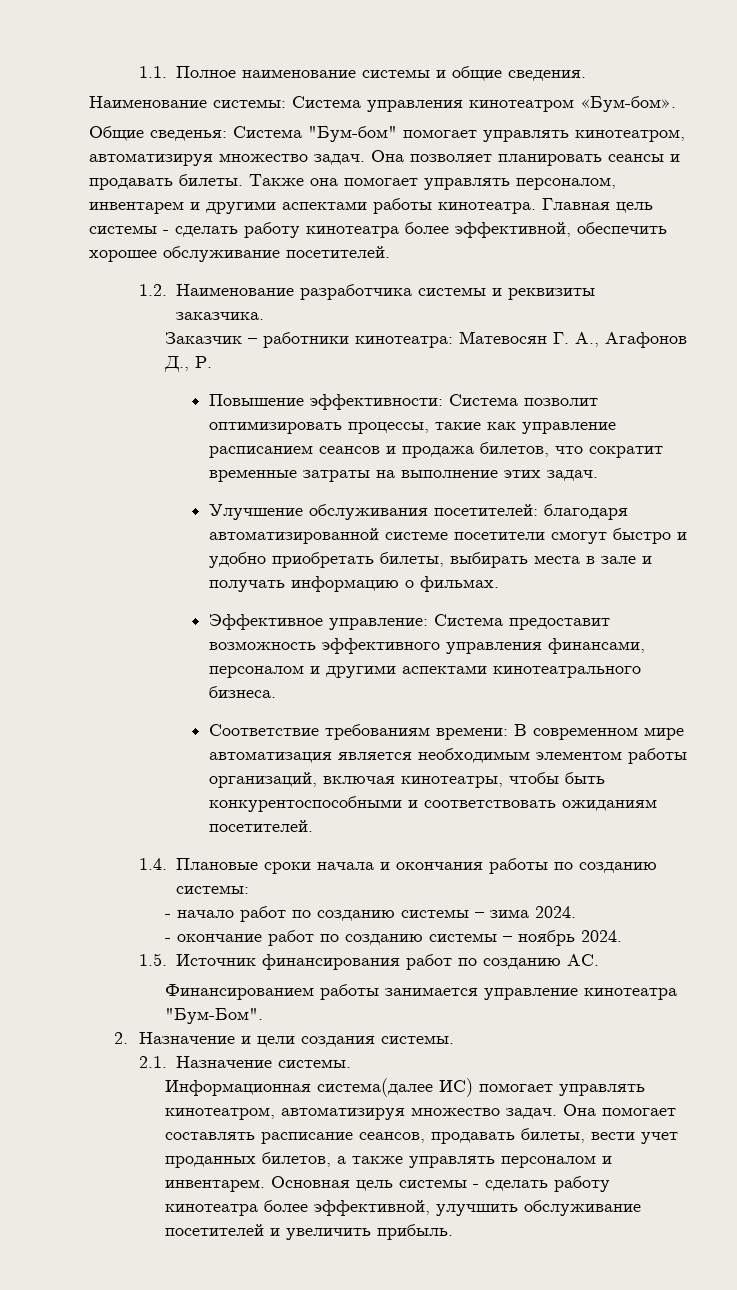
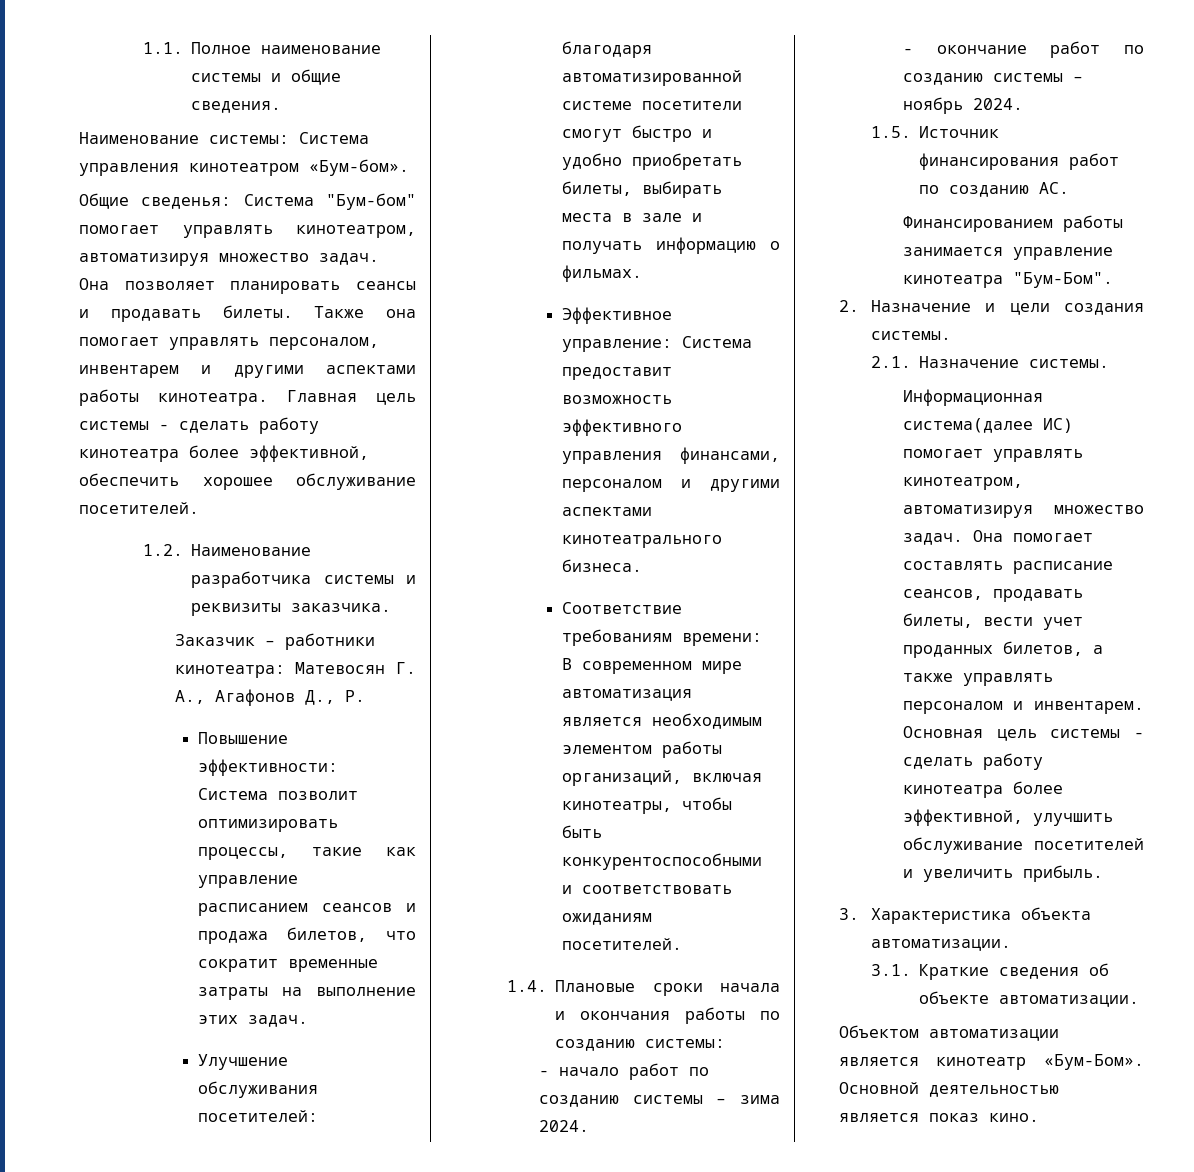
+ 3. Характеристика объекта автоматизации.
+ 3.1. Краткие сведения об объекте автоматизации.
+ Объектом автоматизации является кинотеатр «Бум-Бом». Основной деятельностью является показ кино.

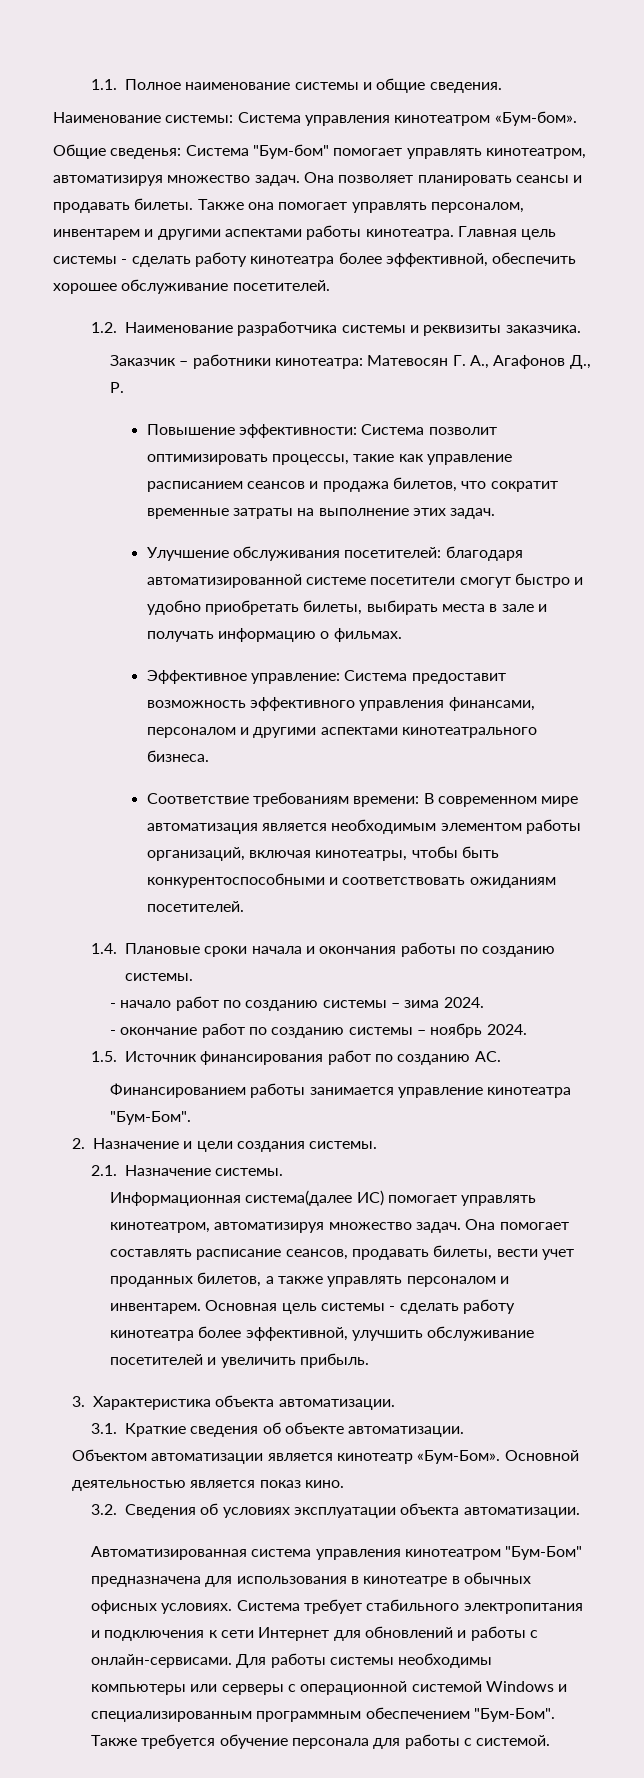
- 1.4. Плановые сроки начала и окончания работы по созданию системы:
+ 1.4. Плановые сроки начала и окончания работы по созданию системы.
+ 3.2. Сведения об условиях эксплуатации объекта автоматизации.
+ Автоматизированная система управления кинотеатром "Бум-Бом" предназначена для использования в кинотеатре в обычных офисных условиях. Система требует стабильного электропитания и подключения к сети Интернет для обновлений и работы с онлайн-сервисами. Для работы системы необходимы компьютеры или серверы с операционной системой Windows и специализированным программным обеспечением "Бум-Бом". Также требуется обучение персонала для работы с системой.

